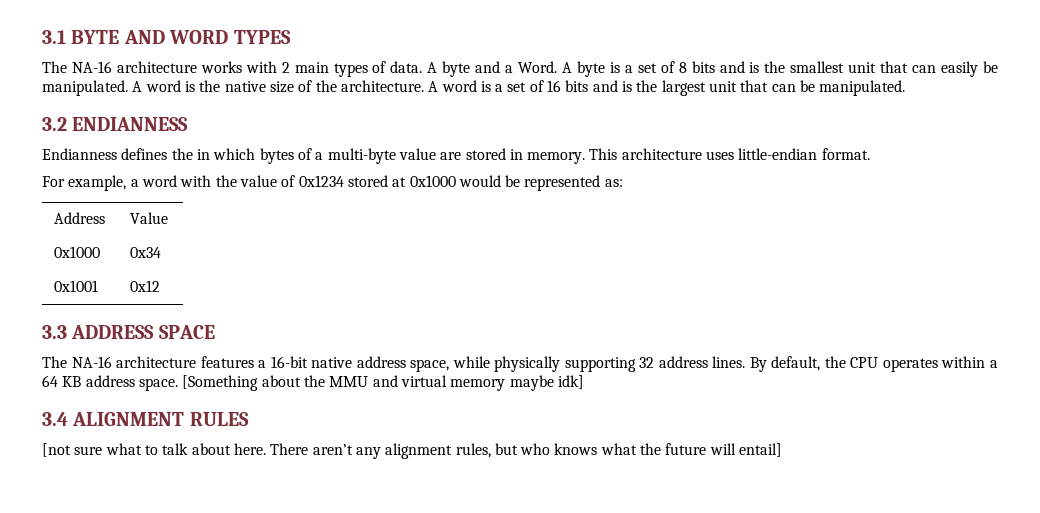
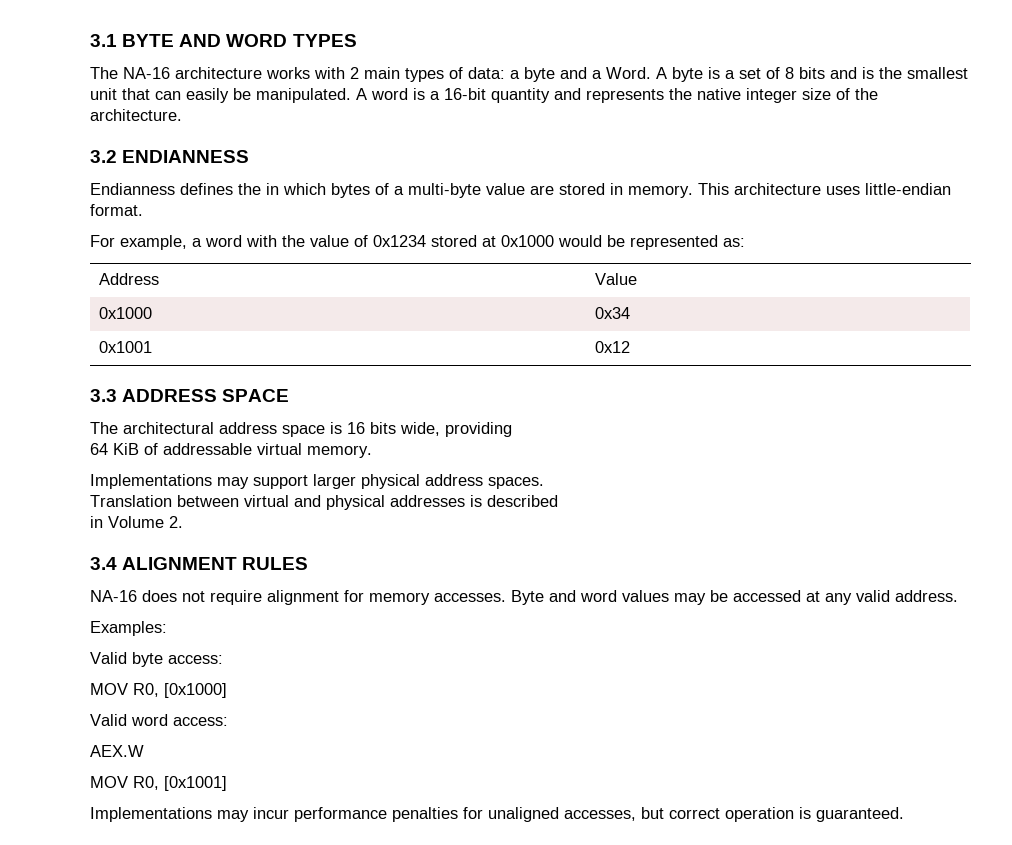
- The NA-16 architecture works with 2 main types of data. A byte and a Word.
+ The NA-16 architecture works with 2 main types of data: a byte and a Word.
- A word is the native size of the architecture. A word is a set of 16 bits and is the largest unit that can be manipulated.
+ A word is a 16-bit quantity and represents the native integer size of the architecture.
- The NA-16 architecture features a 16-bit native address space, while physically supporting 32 address lines. By default, the CPU operates within a 64 KB address space. [Something about the MMU and virtual memory maybe idk]
+ The architectural address space is 16 bits wide, providing
+ 64 KiB of addressable virtual memory.
+ Implementations may support larger physical address spaces.
+ Translation between virtual and physical addresses is described
+ in Volume 2.
  3.4 ALIGNMENT RULES
- [not sure what to talk about here. There aren’t any alignment rules, but who knows what the future will entail]
+ NA-16 does not require alignment for memory accesses. Byte and word values may be accessed at any valid address.
+ Examples:
+ Valid byte access:
+ MOV R0, [0x1000]
+ Valid word access:
+ AEX.W
+ MOV R0, [0x1001]
+ Implementations may incur performance penalties for unaligned accesses, but correct operation is guaranteed.

